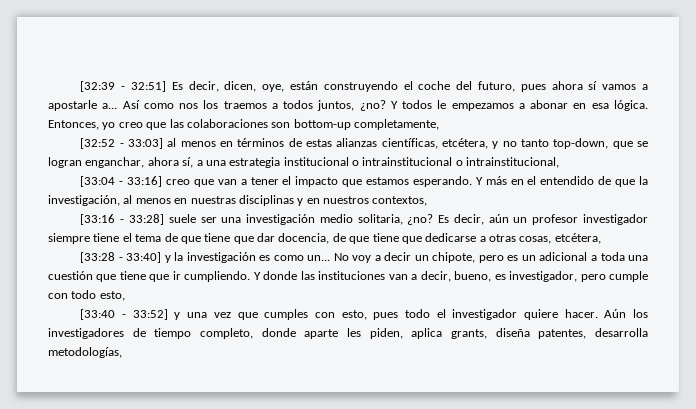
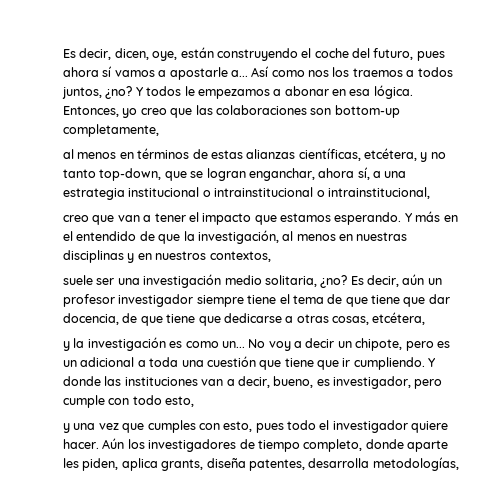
- [32:39 - 32:51] Es decir, dicen, oye, están construyendo el coche del futuro, pues ahora sí vamos a apostarle a...
+ Es decir, dicen, oye, están construyendo el coche del futuro, pues ahora sí vamos a apostarle a...
- [32:52 - 33:03] al menos en términos de estas alianzas científicas, etcétera, y no tanto top-down, que se logran enganchar, ahora sí, a una estrategia institucional o intrainstitucional o intrainstitucional,
+ al menos en términos de estas alianzas científicas, etcétera, y no tanto top-down, que se logran enganchar, ahora sí, a una estrategia institucional o intrainstitucional o intrainstitucional,
- [33:04 - 33:16] creo que van a tener el impacto que estamos esperando.
+ creo que van a tener el impacto que estamos esperando.
- [33:16 - 33:28] suele ser una investigación medio solitaria, ¿no?
+ suele ser una investigación medio solitaria, ¿no?
- [33:28 - 33:40] y la investigación es como un...
+ y la investigación es como un...
- [33:40 - 33:52] y una vez que cumples con esto, pues todo el investigador quiere hacer.
+ y una vez que cumples con esto, pues todo el investigador quiere hacer.

